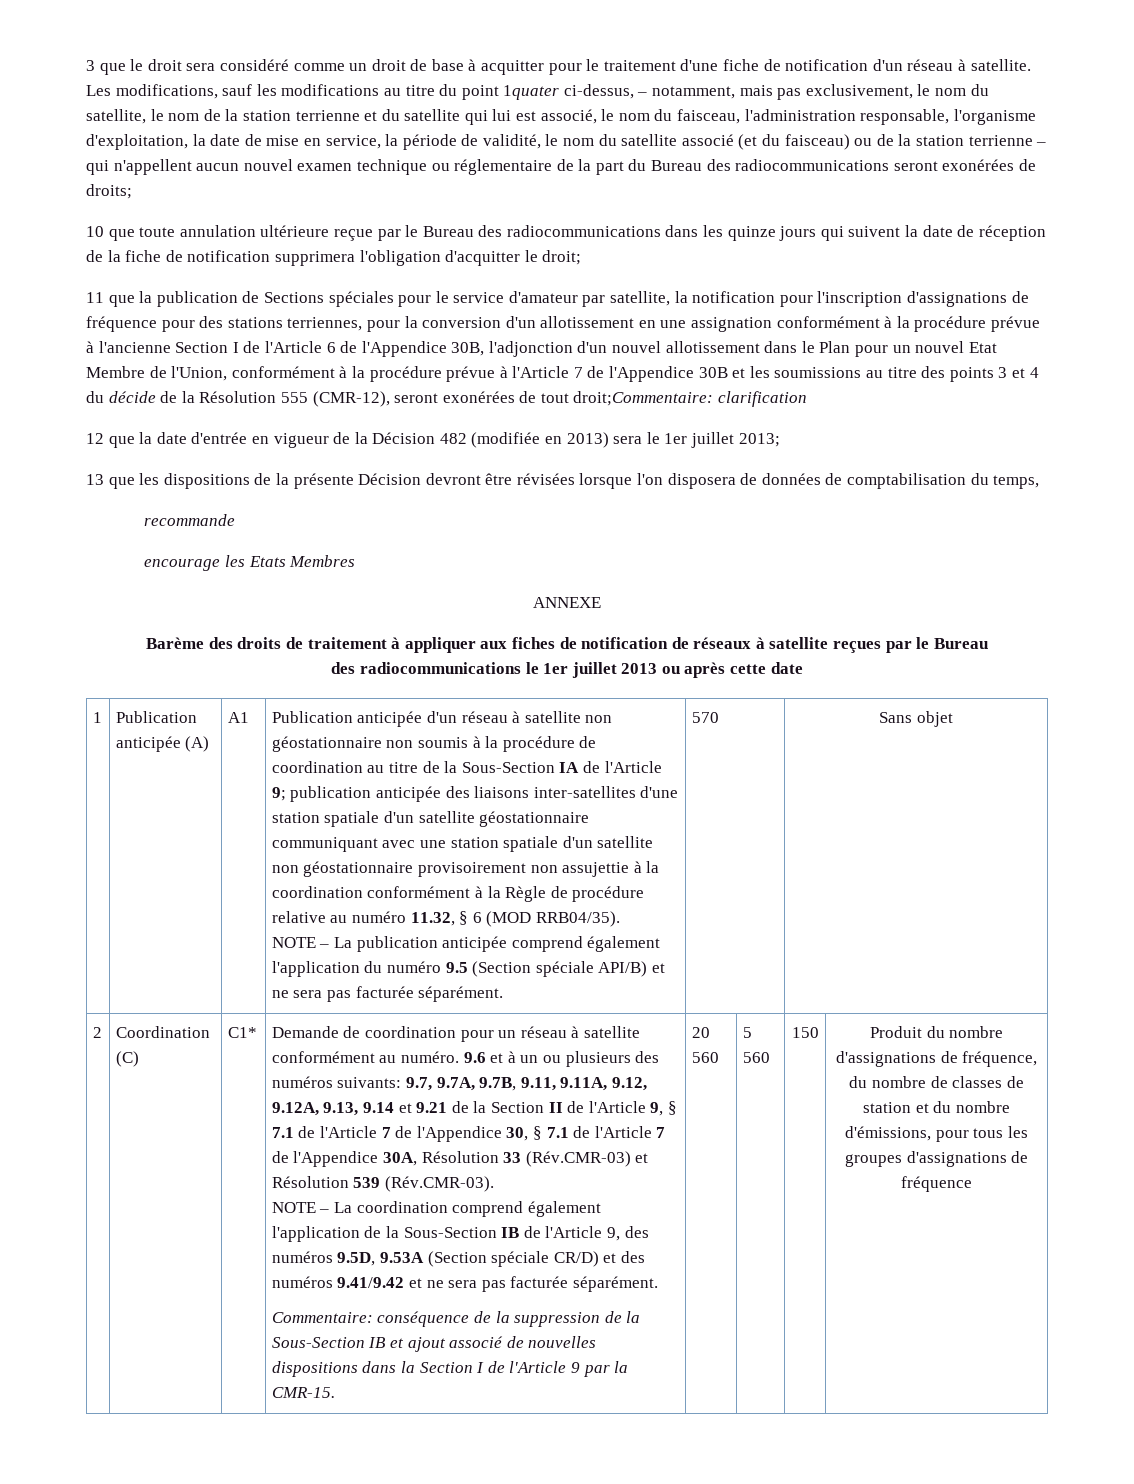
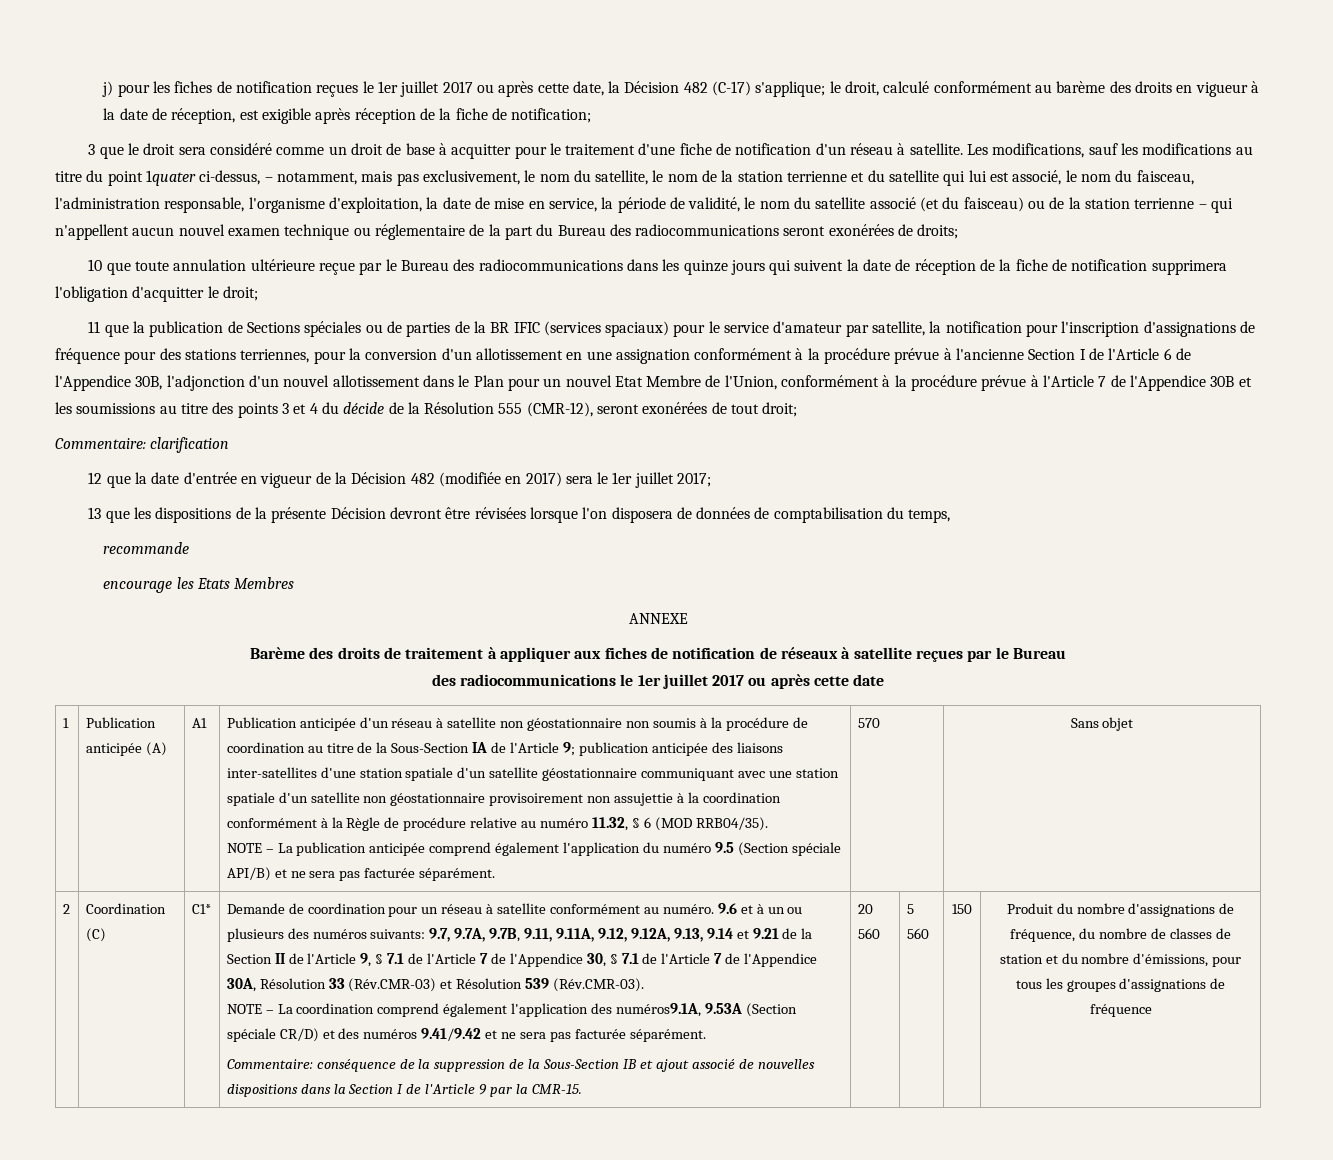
+ j) pour les fiches de notification reçues le 1er juillet 2017 ou après cette date, la Décision 482 (C-17) s'applique; le droit, calculé conformément au barème des droits en vigueur à la date de réception, est exigible après réception de la fiche de notification;
- 11 que la publication de Sections spéciales pour le service d'amateur par satellite, la notification pour l'inscription d'assignations de fréquence pour des stations terriennes, pour la conversion d'un allotissement en une assignation conformément à la procédure prévue à l'ancienne Section I de l'Article 6 de l'Appendice 30B, l'adjonction d'un nouvel allotissement dans le Plan pour un nouvel Etat Membre de l'Union, conformément à la procédure prévue à l'Article 7 de l'Appendice 30B et les soumissions au titre des points 3 et 4 du décide de la Résolution 555 (CMR-12), seront exonérées de tout droit;Commentaire:
+ 11 que la publication de Sections spéciales ou de parties de la BR IFIC (services spaciaux) pour le service d'amateur par satellite, la notification pour l'inscription d'assignations de fréquence pour des stations terriennes, pour la conversion d'un allotissement en une assignation conformément à la procédure prévue à l'ancienne Section I de l'Article 6 de l'Appendice 30B, l'adjonction d'un nouvel allotissement dans le Plan pour un nouvel Etat Membre de l'Union, conformément à la procédure prévue à l'Article 7 de l'Appendice 30B et les soumissions au titre des points 3 et 4 du décide de la Résolution 555 (CMR-12), seront exonérées de tout droit;
+ Commentaire:
- 12 que la date d'entrée en vigueur de la Décision 482 (modifiée en 2013) sera le 1er juillet 2013;
+ 12 que la date d'entrée en vigueur de la Décision 482 (modifiée en 2017) sera le 1er juillet 2017;
- des radiocommunications le 1er juillet 2013 ou après cette date
+ des radiocommunications le 1er juillet 2017 ou après cette date
- NOTE – La coordination comprend également l'application de la Sous-Section IB de l'Article 9, des numéros 9.5D, 9.53A (Section spéciale CR/D) et des numéros 9.41/9.42 et ne sera pas facturée séparément.
+ NOTE – La coordination comprend également l'application des numéros9.1A, 9.53A (Section spéciale CR/D) et des numéros 9.41/9.42 et ne sera pas facturée séparément.

